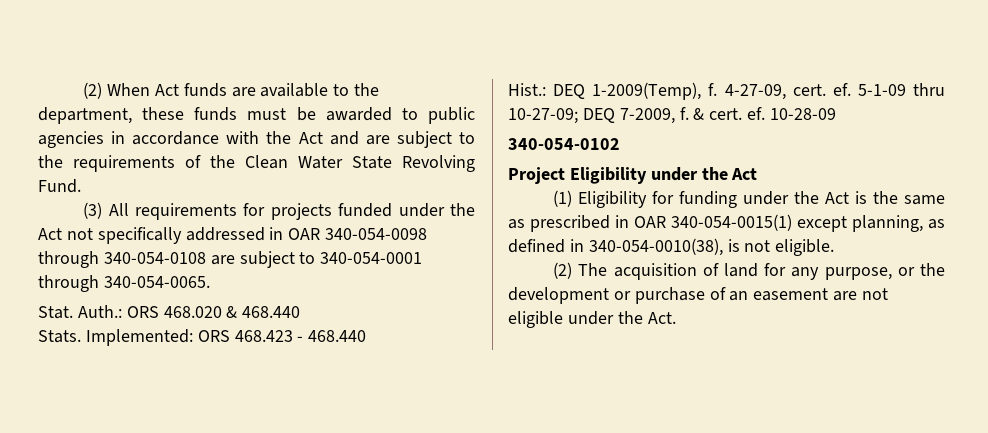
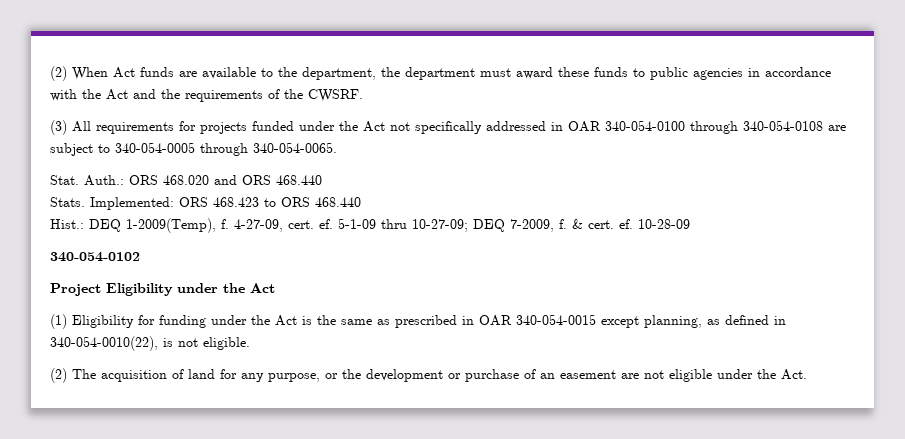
- (2) When Act funds are available to the department, these funds must be awarded to public agencies in accordance with the Act and are subject to the requirements of the Clean Water State Revolving Fund.
+ (2) When Act funds are available to the department, the department must award these funds to public agencies in accordance with the Act and the requirements of the CWSRF.
- (3) All requirements for projects funded under the Act not specifically addressed in OAR 340-054-0098 through 340-054-0108 are subject to 340-054-0001 through 340-054-0065.
+ (3) All requirements for projects funded under the Act not specifically addressed in OAR 340-054-0100 through 340-054-0108 are subject to 340-054-0005 through 340-054-0065.
- Auth.: ORS 468.020 & 468.440
+ Auth.: ORS 468.020 and ORS 468.440
- Implemented: ORS 468.423 - 468.440
+ Implemented: ORS 468.423 to ORS 468.440
- (1) Eligibility for funding under the Act is the same as prescribed in OAR 340-054-0015(1) except planning, as defined in 340-054-0010(38), is not eligible.
+ (1) Eligibility for funding under the Act is the same as prescribed in OAR 340-054-0015 except planning, as defined in 340-054-0010(22), is not eligible.

